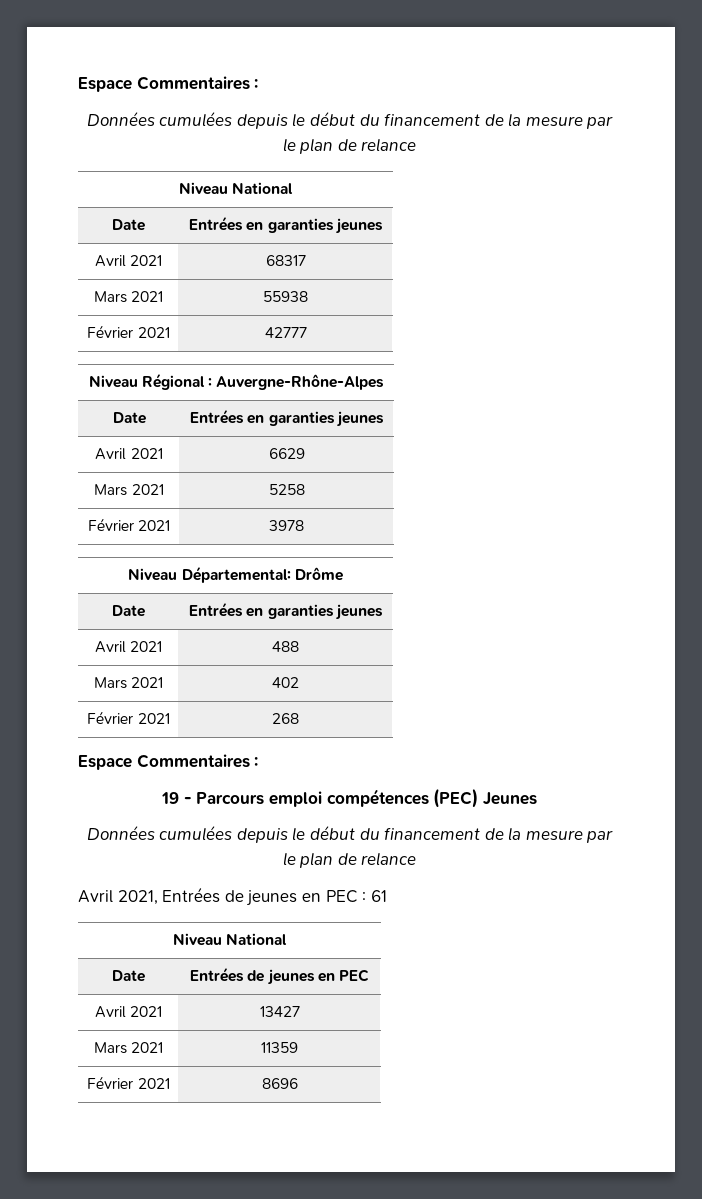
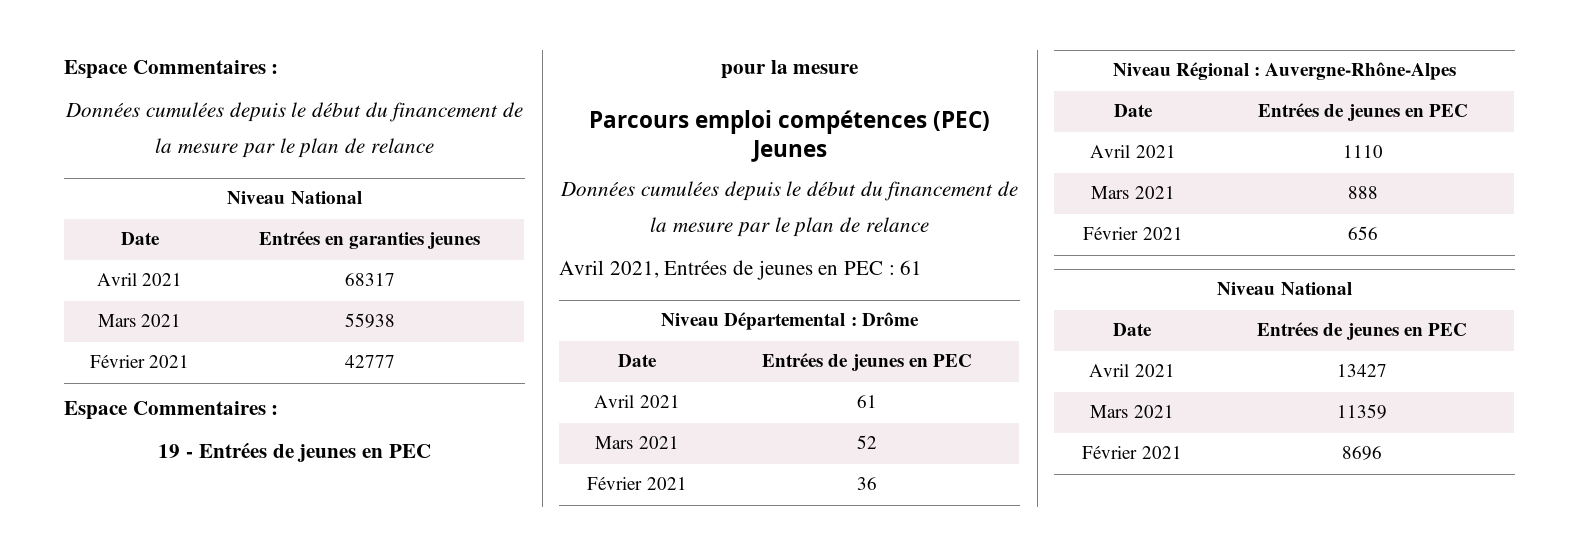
- Niveau Régional : Auvergne-Rhône-Alpes
- Date | Entrées en garanties jeunes
- Avril 2021 | 6629
- Mars 2021 | 5258
- Février 2021 | 3978
- Niveau Départemental: Drôme
- Date | Entrées en garanties jeunes
- Avril 2021 | 488
- Mars 2021 | 402
- Février 2021 | 268
- 19 - Parcours emploi compétences (PEC) Jeunes
+ 19 - Entrées de jeunes en PEC
+ pour la mesure
+ Parcours emploi compétences (PEC) Jeunes
+ Niveau Départemental : Drôme
+ Date | Entrées de jeunes en PEC
+ Avril 2021 | 61
+ Mars 2021 | 52
+ Février 2021 | 36
+ Niveau Régional : Auvergne-Rhône-Alpes
+ Date | Entrées de jeunes en PEC
+ Avril 2021 | 1110
+ Mars 2021 | 888
+ Février 2021 | 656

